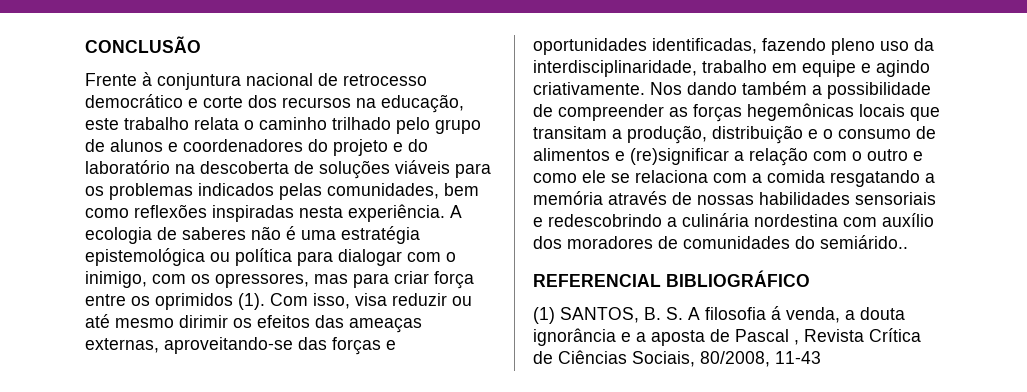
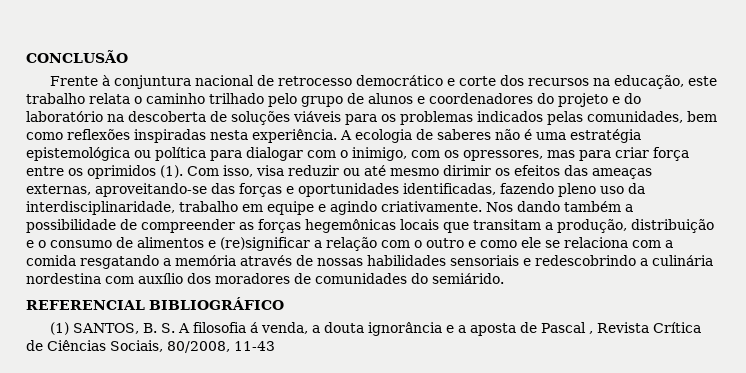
- Nos dando também a possibilidade de compreender as forças hegemônicas locais que transitam a produção, distribuição e o consumo de alimentos e (re)significar a relação com o outro e como ele se relaciona com a comida resgatando a memória através de nossas habilidades sensoriais e redescobrindo a culinária nordestina com auxílio dos moradores de comunidades do semiárido..
+ Nos dando também a possibilidade de compreender as forças hegemônicas locais que transitam a produção, distribuição e o consumo de alimentos e (re)significar a relação com o outro e como ele se relaciona com a comida resgatando a memória através de nossas habilidades sensoriais e redescobrindo a culinária nordestina com auxílio dos moradores de comunidades do semiárido.

